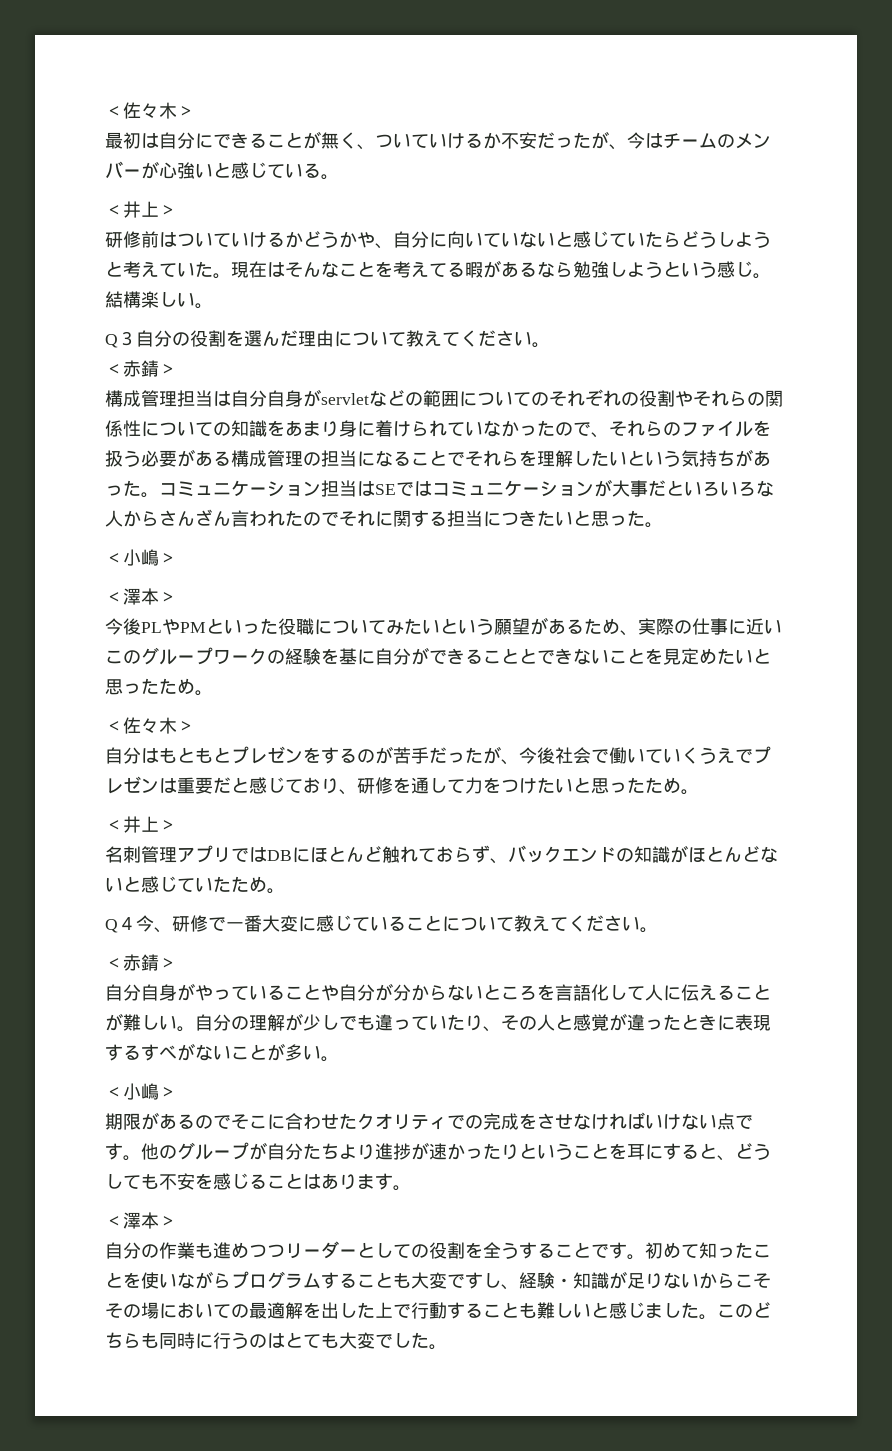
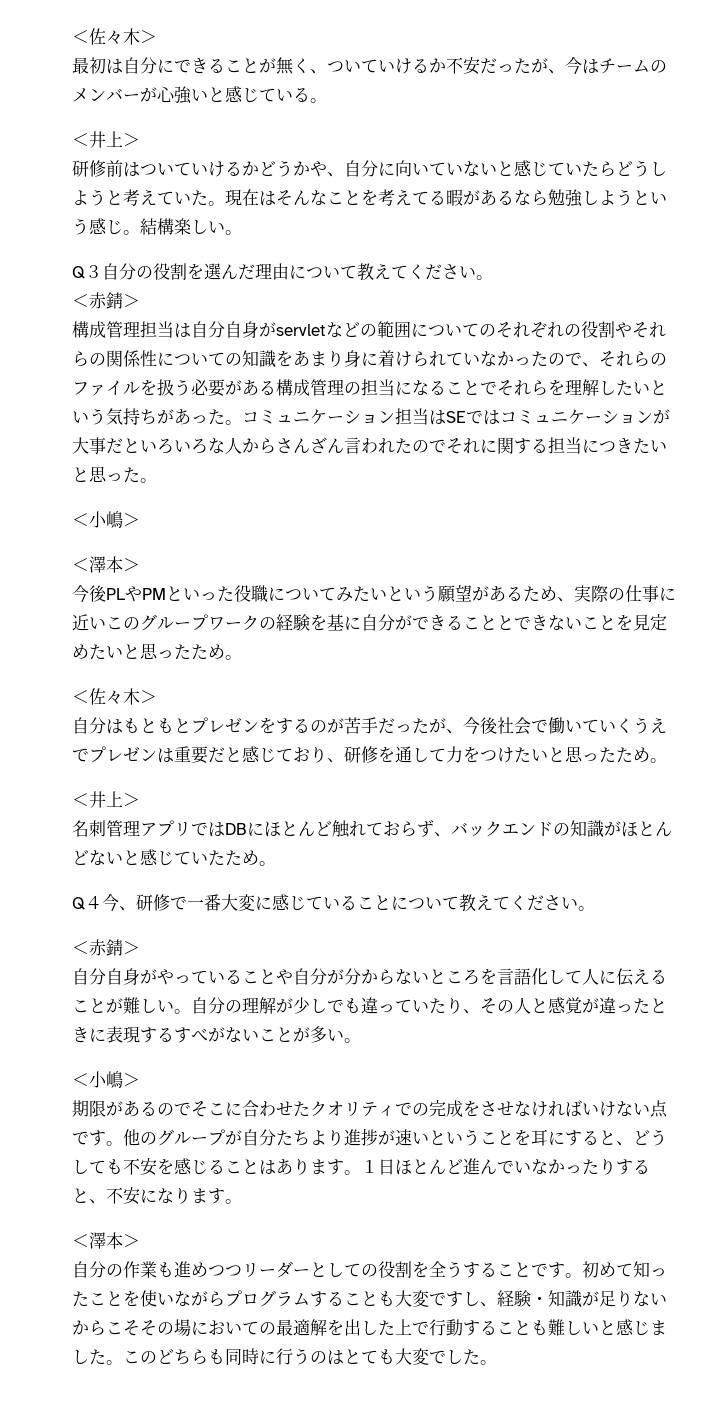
- 他のグループが自分たちより進捗が速かったりということを耳にすると、どうしても不安を感じることはあります。
+ 他のグループが自分たちより進捗が速いということを耳にすると、どうしても不安を感じることはあります。１日ほとんど進んでいなかったりすると、不安になります。

